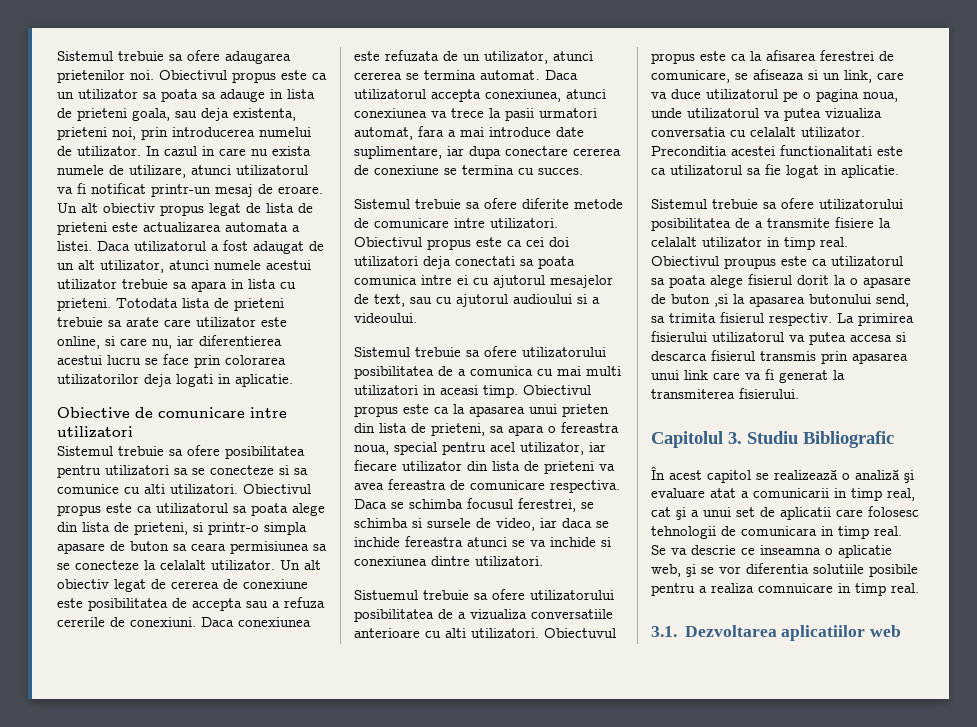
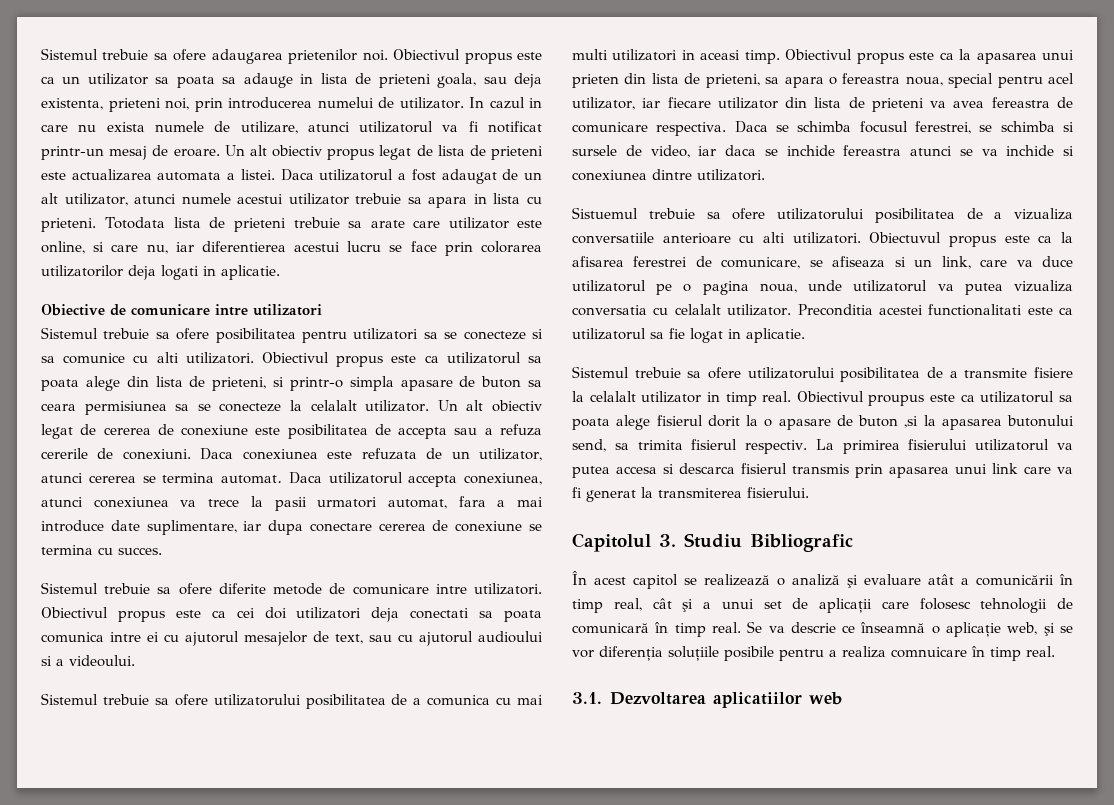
- În acest capitol se realizează o analiză şi evaluare atat a comunicarii in timp real, cat şi a unui set de aplicatii care folosesc tehnologii de comunicara in timp real.
+ În acest capitol se realizează o analiză şi evaluare atât a comunicării în timp real, cât şi a unui set de aplicaţii care folosesc tehnologii de comunicară în timp real.
- Se va descrie ce inseamna o aplicatie web, şi se vor diferentia solutiile posibile pentru a realiza comnuicare in timp real.
+ Se va descrie ce înseamnă o aplicaţie web, şi se vor diferenţia soluţiile posibile pentru a realiza comnuicare în timp real.

